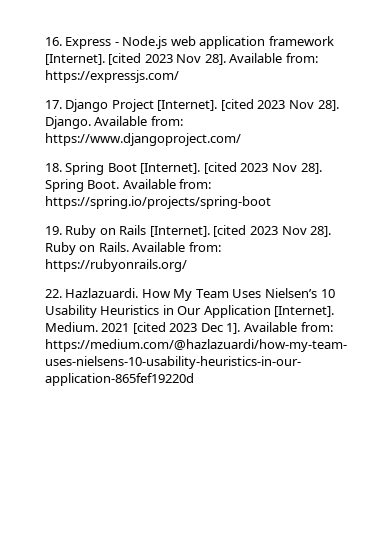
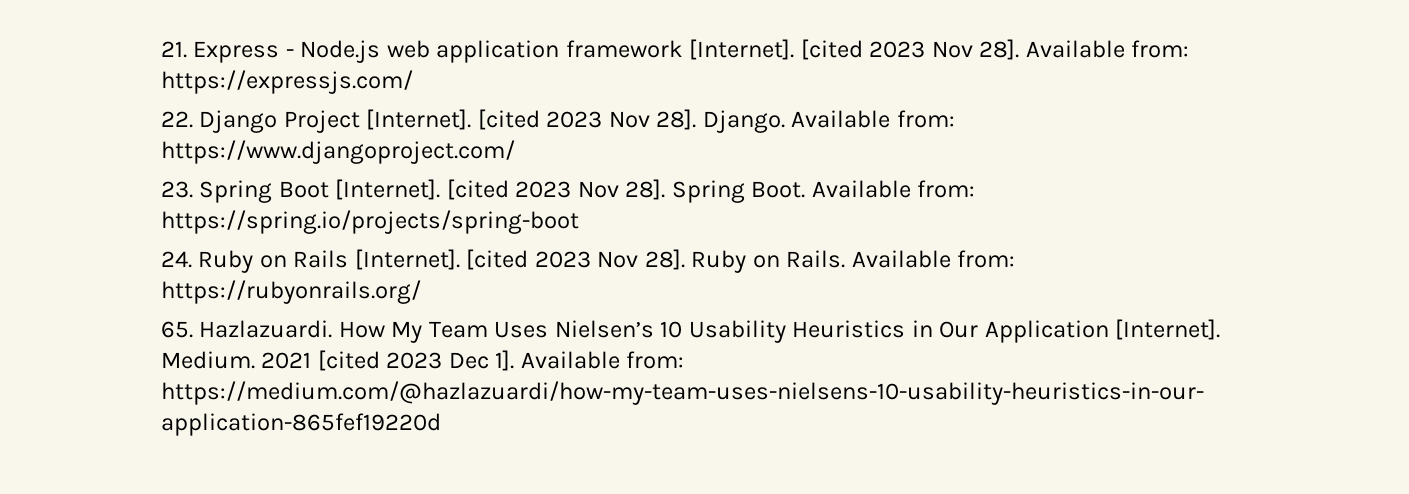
- 16. Express - Node.js web application framework [Internet].
+ 21. Express - Node.js web application framework [Internet].
- 17. Django Project [Internet].
+ 22. Django Project [Internet].
- 18. Spring Boot [Internet].
+ 23. Spring Boot [Internet].
- 19. Ruby on Rails [Internet].
+ 24. Ruby on Rails [Internet].
- 22. Hazlazuardi.
+ 65. Hazlazuardi.

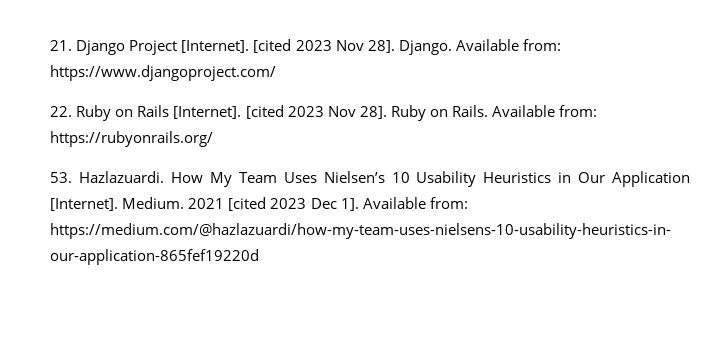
- 21. Express - Node.js web application framework [Internet]. [cited 2023 Nov 28]. Available from: https://expressjs.com/
- 22. Django Project [Internet].
+ 21. Django Project [Internet].
- 23. Spring Boot [Internet]. [cited 2023 Nov 28]. Spring Boot. Available from: https://spring.io/projects/spring-boot
- 24. Ruby on Rails [Internet].
+ 22. Ruby on Rails [Internet].
- 65. Hazlazuardi.
+ 53. Hazlazuardi.

